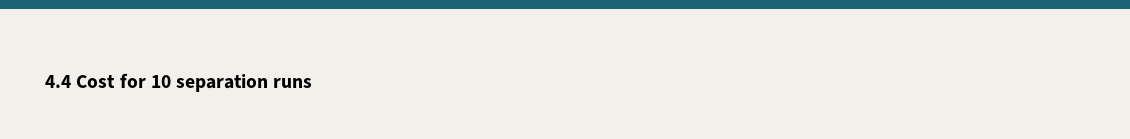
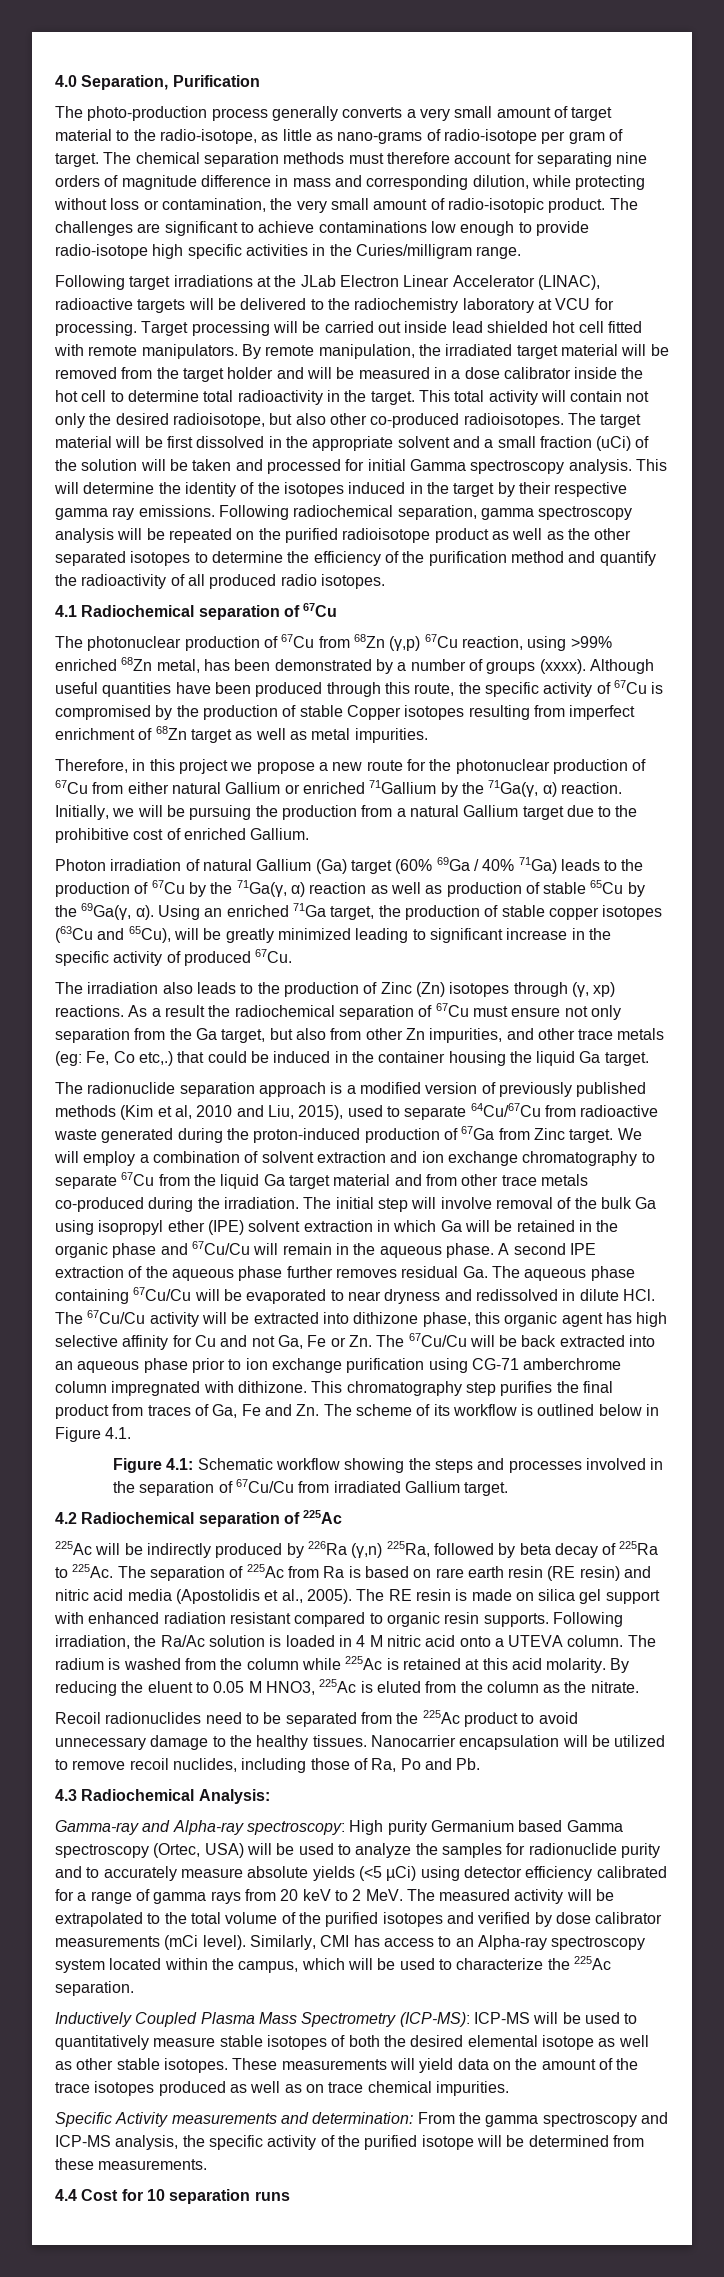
+ 4.0 Separation, Purification
+ The photo-production process generally converts a very small amount of target material to the radio-isotope, as little as nano-grams of radio-isotope per gram of target. The chemical separation methods must therefore account for separating nine orders of magnitude difference in mass and corresponding dilution, while protecting without loss or contamination, the very small amount of radio-isotopic product. The challenges are significant to achieve contaminations low enough to provide radio-isotope high specific activities in the Curies/milligram range.
+ Following target irradiations at the JLab Electron Linear Accelerator (LINAC), radioactive targets will be delivered to the radiochemistry laboratory at VCU for processing. Target processing will be carried out inside lead shielded hot cell fitted with remote manipulators. By remote manipulation, the irradiated target material will be removed from the target holder and will be measured in a dose calibrator inside the hot cell to determine total radioactivity in the target. This total activity will contain not only the desired radioisotope, but also other co-produced radioisotopes. The target material will be first dissolved in the appropriate solvent and a small fraction (uCi) of the solution will be taken and processed for initial Gamma spectroscopy analysis. This will determine the identity of the isotopes induced in the target by their respective gamma ray emissions. Following radiochemical separation, gamma spectroscopy analysis will be repeated on the purified radioisotope product as well as the other separated isotopes to determine the efficiency of the purification method and quantify the radioactivity of all produced radio isotopes.
+ 4.1 Radiochemical separation of 67Cu
+ The photonuclear production of 67Cu from 68Zn (γ,p) 67Cu reaction, using >99% enriched 68Zn metal, has been demonstrated by a number of groups (xxxx). Although useful quantities have been produced through this route, the specific activity of 67Cu is compromised by the production of stable Copper isotopes resulting from imperfect enrichment of 68Zn target as well as metal impurities.
+ Therefore, in this project we propose a new route for the photonuclear production of 67Cu from either natural Gallium or enriched 71Gallium by the 71Ga(γ, α) reaction. Initially, we will be pursuing the production from a natural Gallium target due to the prohibitive cost of enriched Gallium.
+ Photon irradiation of natural Gallium (Ga) target (60% 69Ga / 40% 71Ga) leads to the production of 67Cu by the 71Ga(γ, α) reaction as well as production of stable 65Cu by the 69Ga(γ, α). Using an enriched 71Ga target, the production of stable copper isotopes (63Cu and 65Cu), will be greatly minimized leading to significant increase in the specific activity of produced 67Cu.
+ The irradiation also leads to the production of Zinc (Zn) isotopes through (γ, xp) reactions. As a result the radiochemical separation of 67Cu must ensure not only separation from the Ga target, but also from other Zn impurities, and other trace metals (eg: Fe, Co etc,.) that could be induced in the container housing the liquid Ga target.
+ The radionuclide separation approach is a modified version of previously published methods (Kim et al, 2010 and Liu, 2015), used to separate 64Cu/67Cu from radioactive waste generated during the proton-induced production of 67Ga from Zinc target. We will employ a combination of solvent extraction and ion exchange chromatography to separate 67Cu from the liquid Ga target material and from other trace metals co-produced during the irradiation. The initial step will involve removal of the bulk Ga using isopropyl ether (IPE) solvent extraction in which Ga will be retained in the organic phase and 67Cu/Cu will remain in the aqueous phase. A second IPE extraction of the aqueous phase further removes residual Ga. The aqueous phase containing 67Cu/Cu will be evaporated to near dryness and redissolved in dilute HCl. The 67Cu/Cu activity will be extracted into dithizone phase, this organic agent has high selective affinity for Cu and not Ga, Fe or Zn. The 67Cu/Cu will be back extracted into an aqueous phase prior to ion exchange purification using CG-71 amberchrome column impregnated with dithizone. This chromatography step purifies the final product from traces of Ga, Fe and Zn. The scheme of its workflow is outlined below in Figure 4.1.
+ Figure 4.1: Schematic workflow showing the steps and processes involved in the separation of 67Cu/Cu from irradiated Gallium target.
+ 4.2 Radiochemical separation of 225Ac
+ 225Ac will be indirectly produced by 226Ra (γ,n) 225Ra, followed by beta decay of 225Ra to 225Ac. The separation of 225Ac from Ra is based on rare earth resin (RE resin) and nitric acid media (Apostolidis et al., 2005). The RE resin is made on silica gel support with enhanced radiation resistant compared to organic resin supports. Following irradiation, the Ra/Ac solution is loaded in 4 M nitric acid onto a UTEVA column. The radium is washed from the column while 225Ac is retained at this acid molarity. By reducing the eluent to 0.05 M HNO3, 225Ac is eluted from the column as the nitrate.
+ Recoil radionuclides need to be separated from the 225Ac product to avoid unnecessary damage to the healthy tissues. Nanocarrier encapsulation will be utilized to remove recoil nuclides, including those of Ra, Po and Pb.
+ 4.3 Radiochemical Analysis:
+ Gamma-ray and Alpha-ray spectroscopy: High purity Germanium based Gamma spectroscopy (Ortec, USA) will be used to analyze the samples for radionuclide purity and to accurately measure absolute yields (<5 µCi) using detector efficiency calibrated for a range of gamma rays from 20 keV to 2 MeV. The measured activity will be extrapolated to the total volume of the purified isotopes and verified by dose calibrator measurements (mCi level). Similarly, CMI has access to an Alpha-ray spectroscopy system located within the campus, which will be used to characterize the 225Ac separation.
+ Inductively Coupled Plasma Mass Spectrometry (ICP-MS): ICP-MS will be used to quantitatively measure stable isotopes of both the desired elemental isotope as well as other stable isotopes. These measurements will yield data on the amount of the trace isotopes produced as well as on trace chemical impurities.
+ Specific Activity measurements and determination: From the gamma spectroscopy and ICP-MS analysis, the specific activity of the purified isotope will be determined from these measurements.

